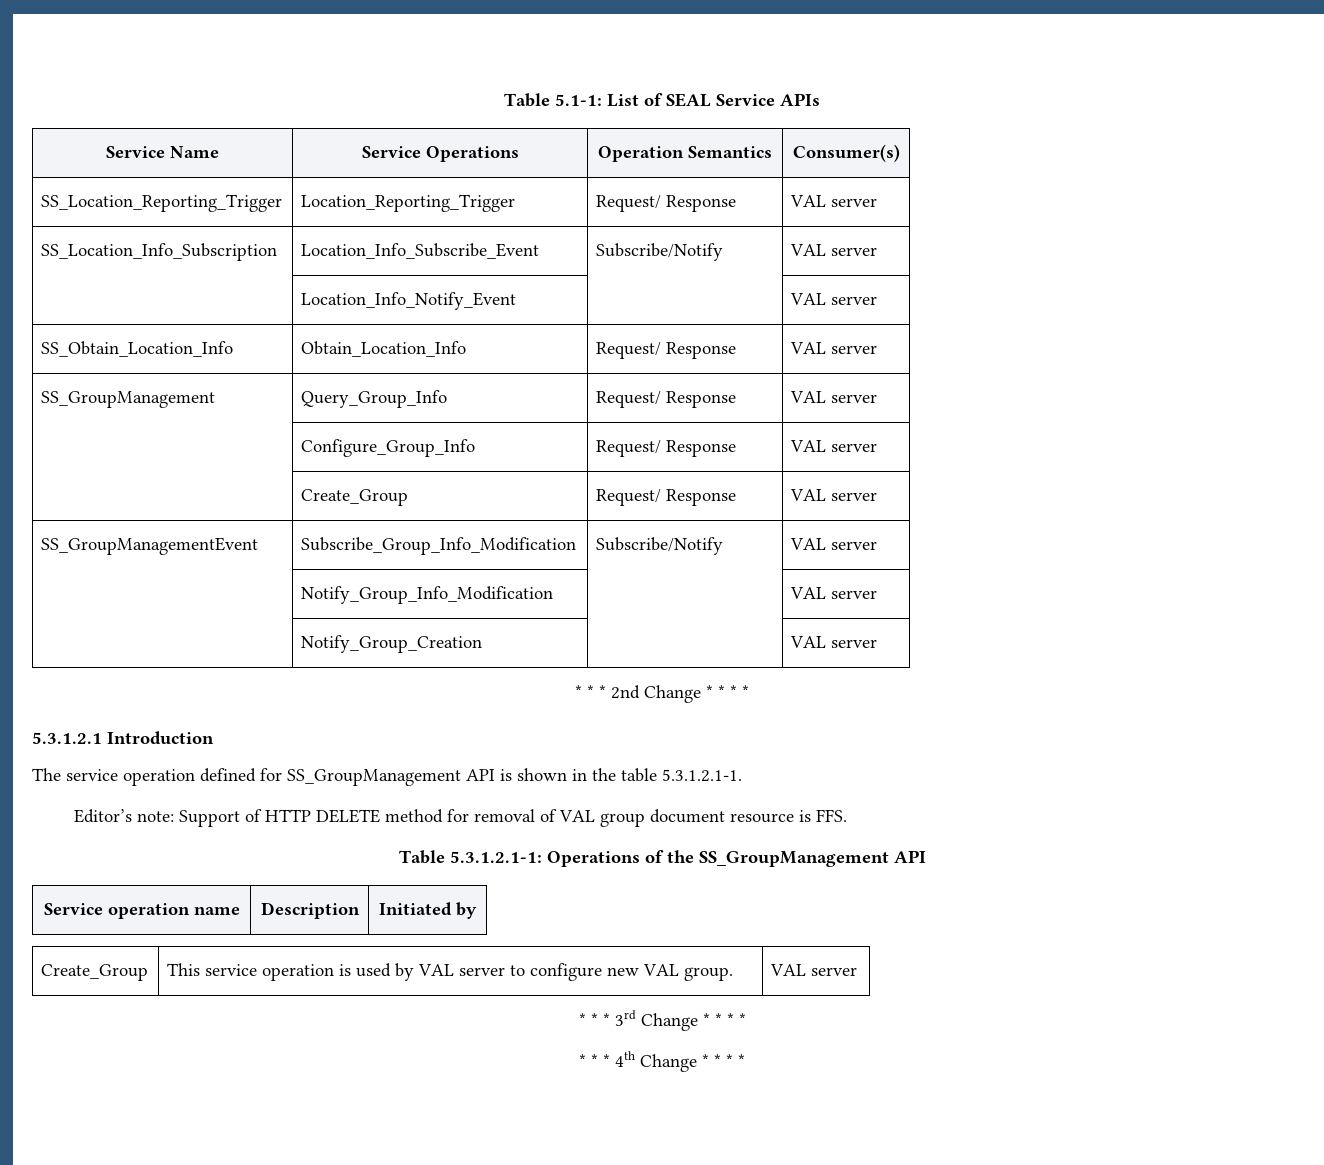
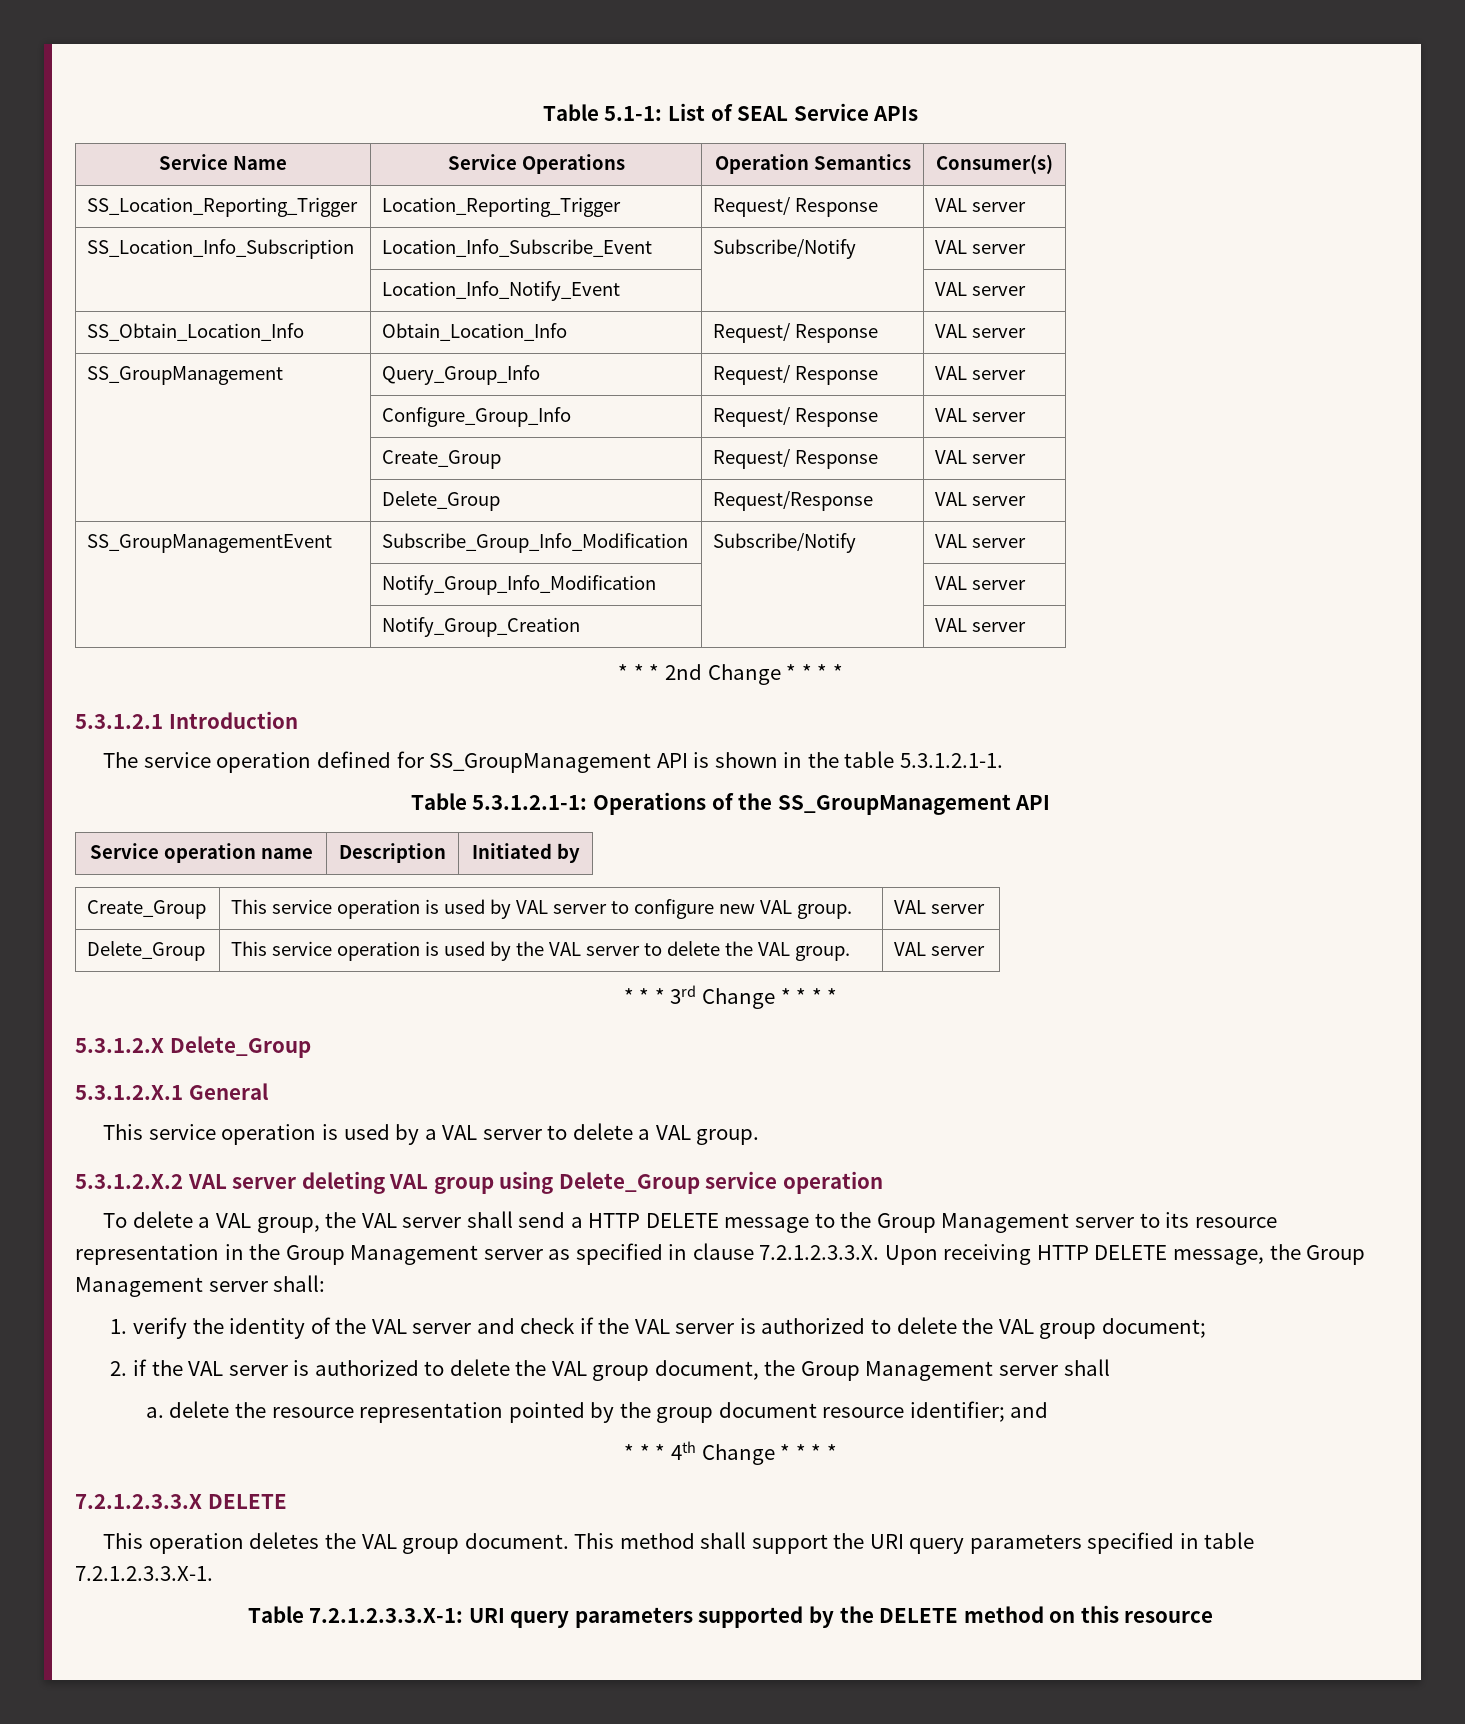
+ | Delete_Group | Request/Response | VAL server
- Editor’s note: Support of HTTP DELETE method for removal of VAL group document resource is FFS.
+ Delete_Group | This service operation is used by the VAL server to delete the VAL group. | VAL server
+ 5.3.1.2.X Delete_Group
+ 5.3.1.2.X.1 General
+ This service operation is used by a VAL server to delete a VAL group.
+ 5.3.1.2.X.2 VAL server deleting VAL group using Delete_Group service operation
+ To delete a VAL group, the VAL server shall send a HTTP DELETE message to the Group Management server to its resource representation in the Group Management server as specified in clause 7.2.1.2.3.3.X. Upon receiving HTTP DELETE message, the Group Management server shall:
+ 1. verify the identity of the VAL server and check if the VAL server is authorized to delete the VAL group document;
+ 2. if the VAL server is authorized to delete the VAL group document, the Group Management server shall
+ a. delete the resource representation pointed by the group document resource identifier; and
+ 7.2.1.2.3.3.X DELETE
+ This operation deletes the VAL group document. This method shall support the URI query parameters specified in table 7.2.1.2.3.3.X-1.
+ Table 7.2.1.2.3.3.X-1: URI query parameters supported by the DELETE method on this resource

